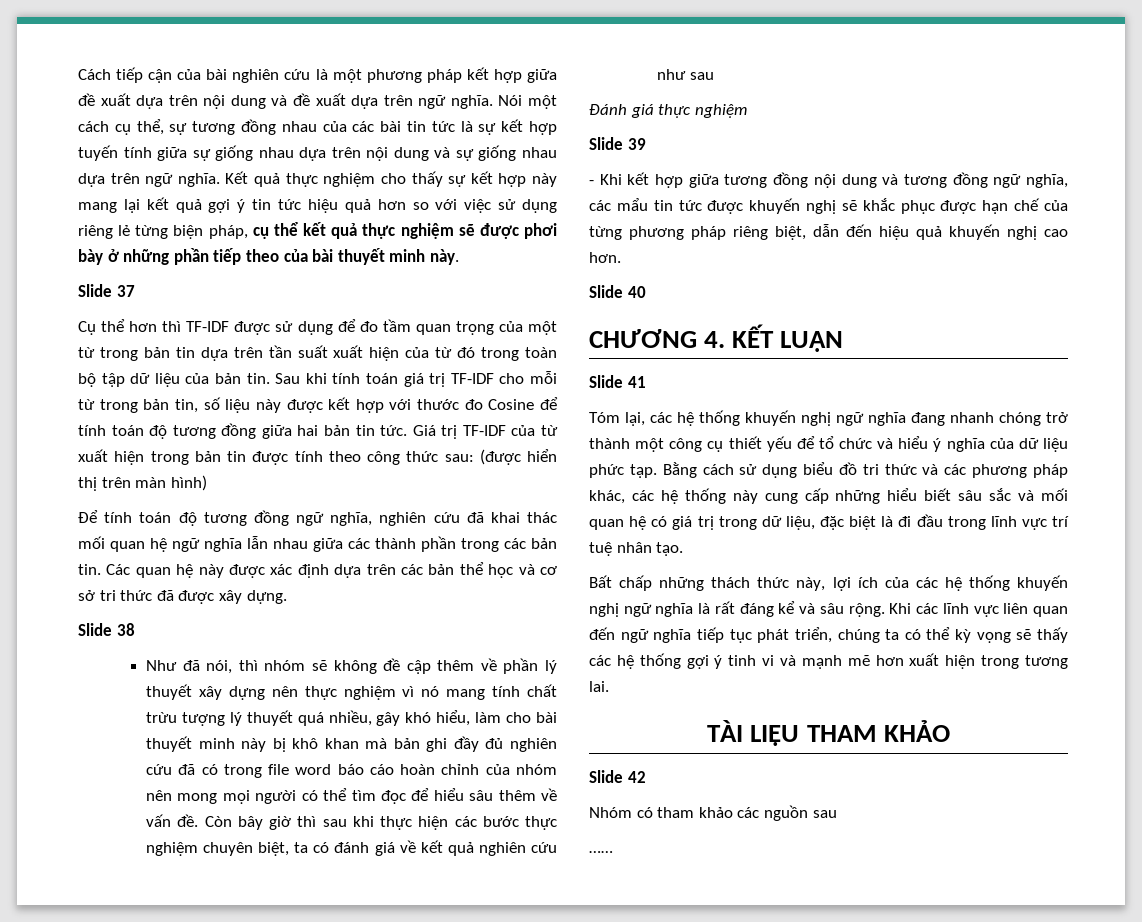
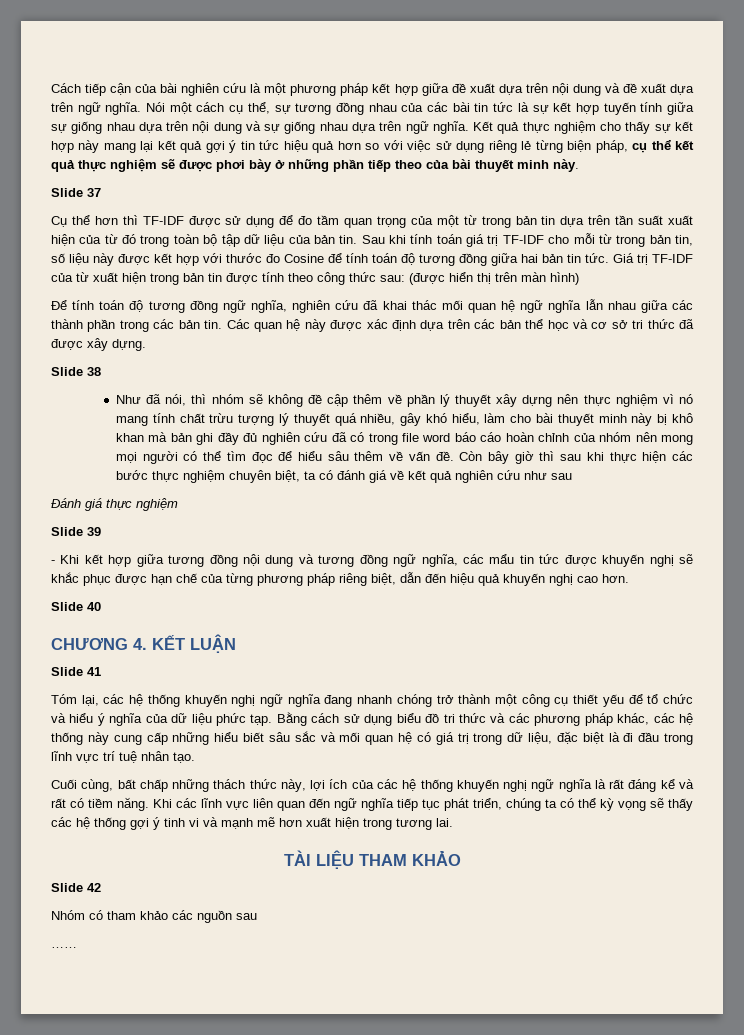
- Bất chấp những thách thức này, lợi ích của các hệ thống khuyến nghị ngữ nghĩa là rất đáng kể và sâu rộng.
+ Cuối cùng, bất chấp những thách thức này, lợi ích của các hệ thống khuyến nghị ngữ nghĩa là rất đáng kể và rất có tiềm năng.

